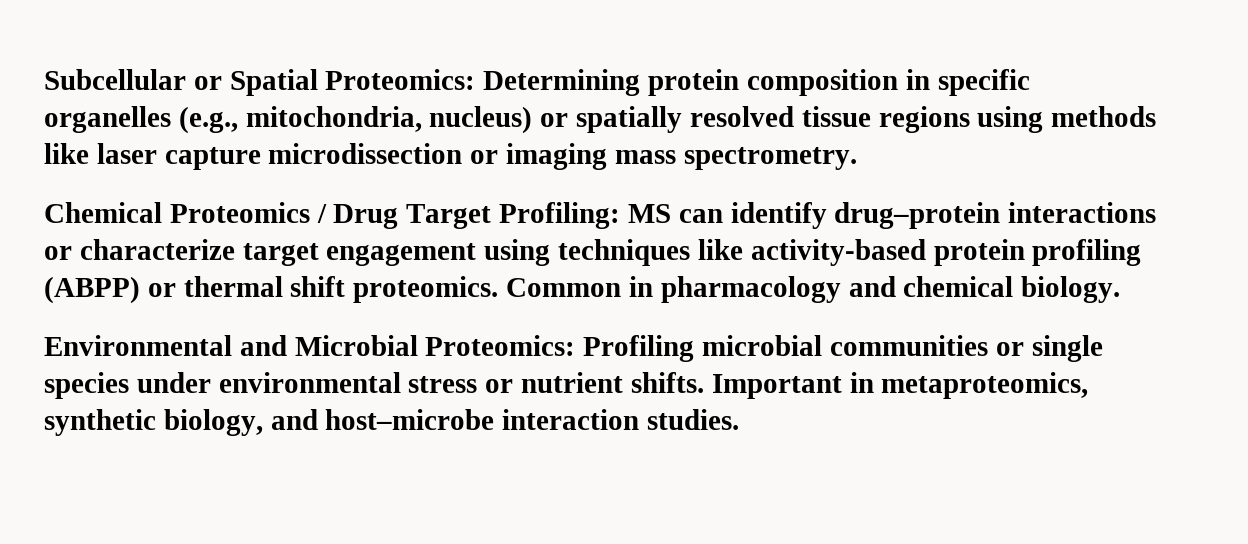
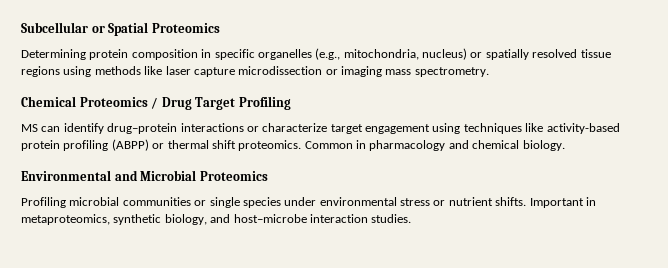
- Subcellular or Spatial Proteomics: Determining protein composition in specific organelles (e.g., mitochondria, nucleus) or spatially resolved tissue regions using methods like laser capture microdissection or imaging mass spectrometry.
+ Subcellular or Spatial Proteomics
+ Determining protein composition in specific organelles (e.g., mitochondria, nucleus) or spatially resolved tissue regions using methods like laser capture microdissection or imaging mass spectrometry.
- Chemical Proteomics / Drug Target Profiling: MS can identify drug–protein interactions or characterize target engagement using techniques like activity-based protein profiling (ABPP) or thermal shift proteomics.
+ Chemical Proteomics / Drug Target Profiling
+ MS can identify drug–protein interactions or characterize target engagement using techniques like activity-based protein profiling (ABPP) or thermal shift proteomics.
- Environmental and Microbial Proteomics: Profiling microbial communities or single species under environmental stress or nutrient shifts.
+ Environmental and Microbial Proteomics
+ Profiling microbial communities or single species under environmental stress or nutrient shifts.

